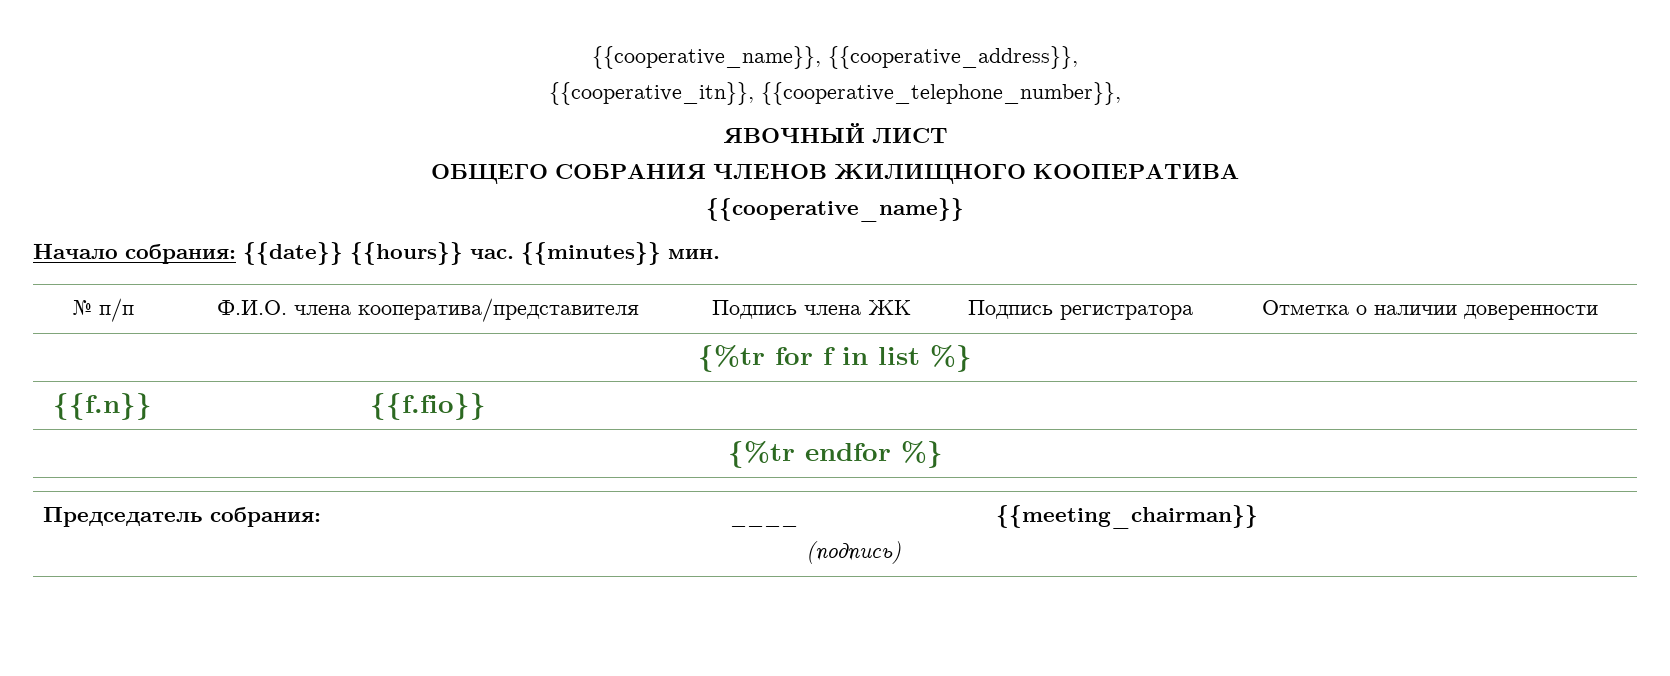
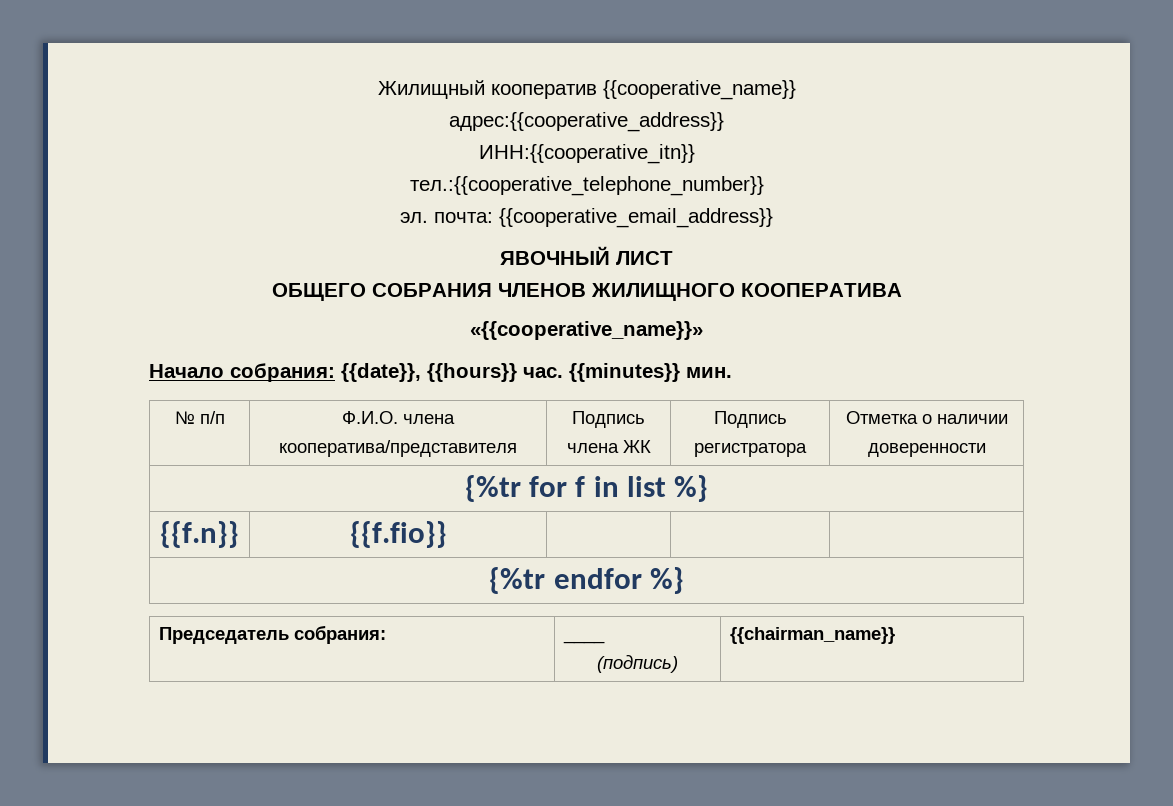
- {{cooperative_name}}, {{cooperative_address}},
- {{cooperative_itn}}, {{cooperative_telephone_number}},
+ Жилищный кооператив {{cooperative_name}}
+ адрес:{{cooperative_address}}
+ ИНН:{{cooperative_itn}}
+ тел.:{{cooperative_telephone_number}}
+ эл. почта: {{cooperative_email_address}}
- {{cooperative_name}}
+ «{{cooperative_name}}»
- Начало собрания: {{date}} {{hours}} час.
+ Начало собрания: {{date}}, {{hours}} час.
  Председатель собрания: | ____
- (подпись) | {{meeting_chairman}}
+ (подпись) | {{chairman_name}}

